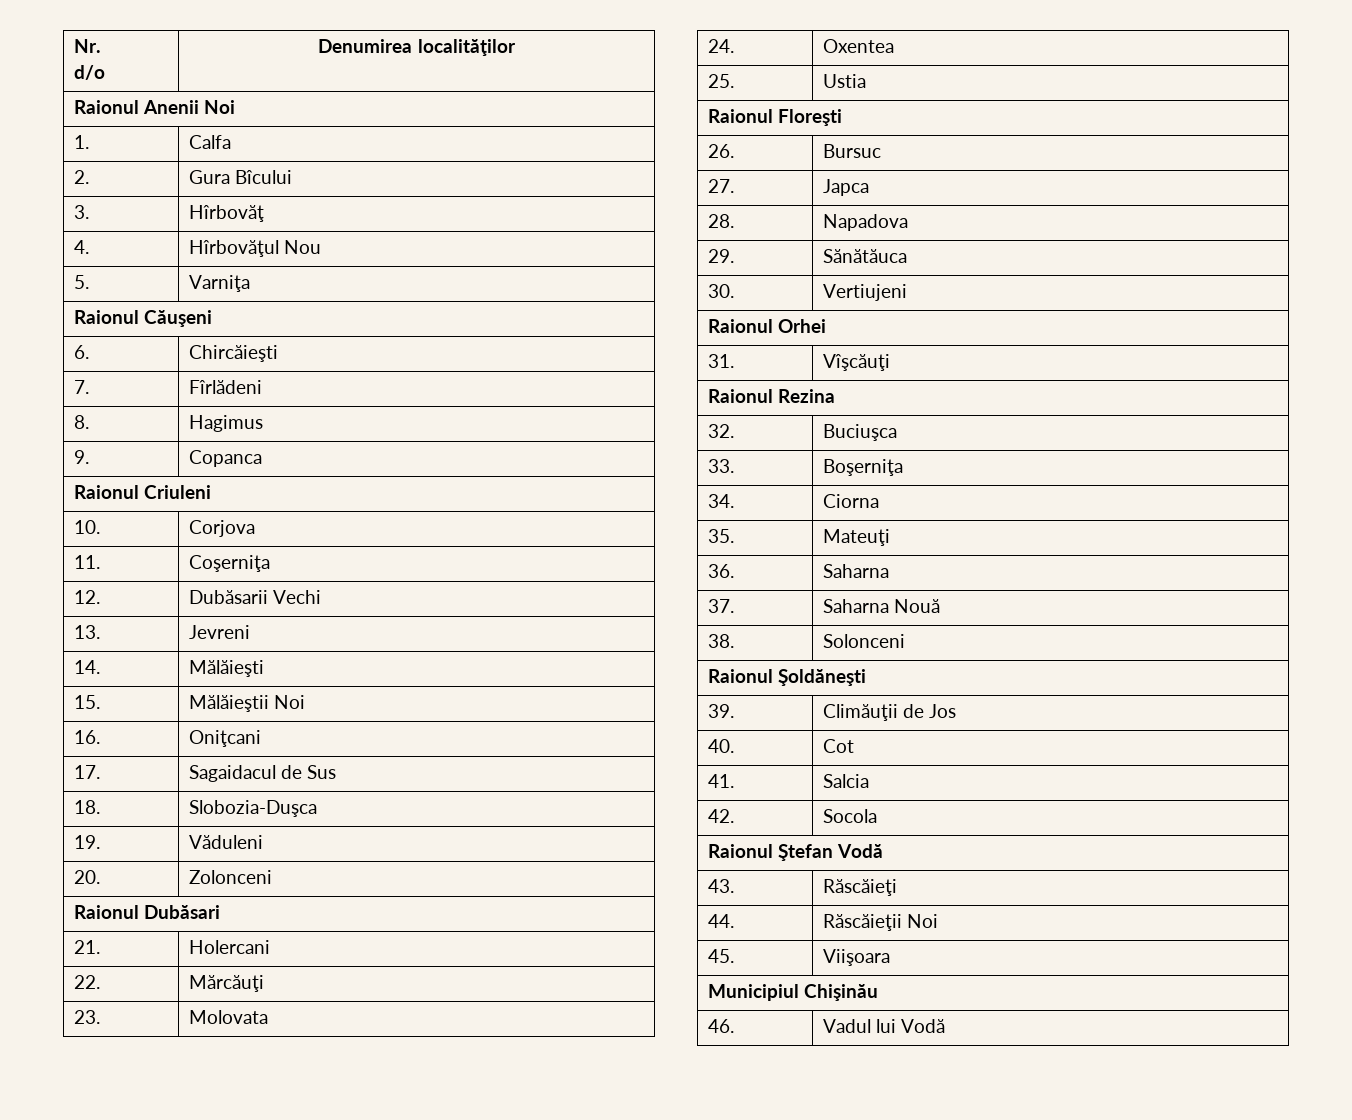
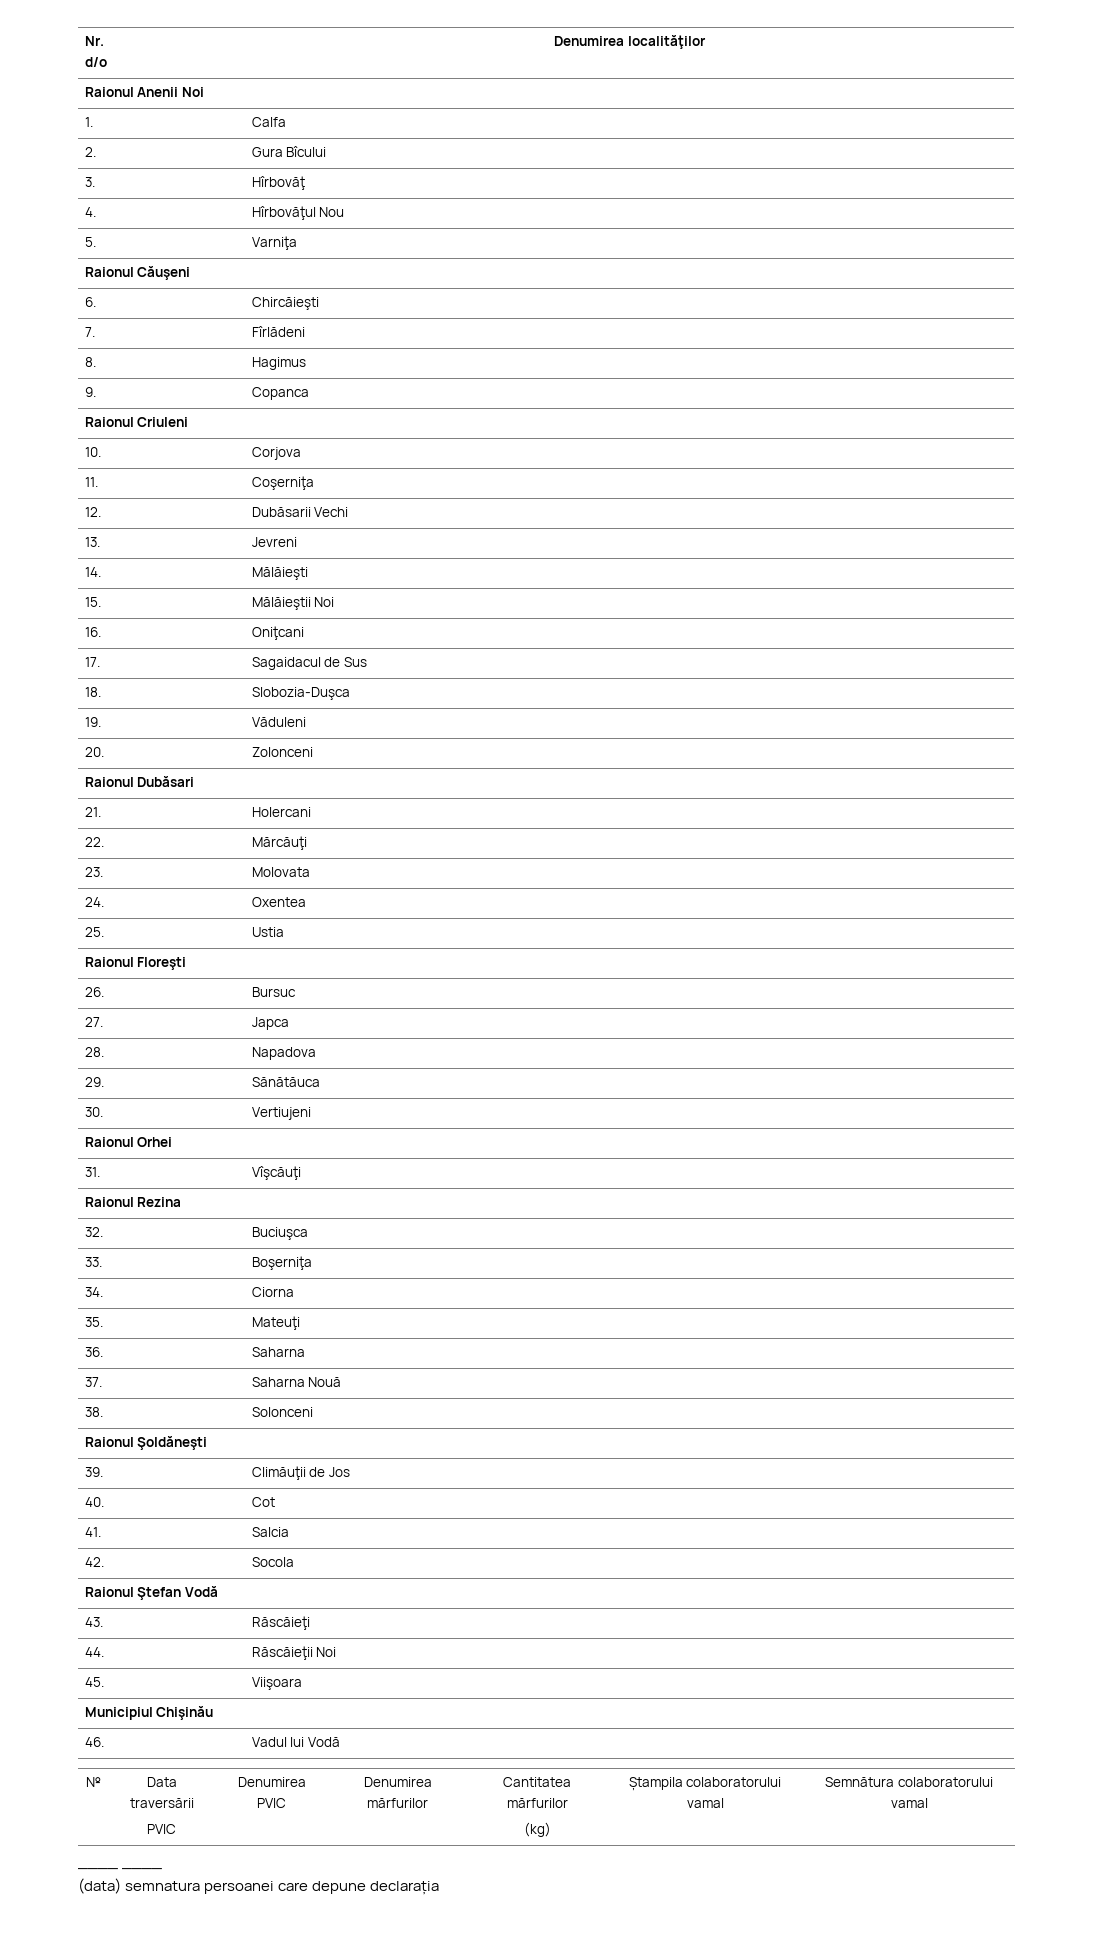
+ № | Data traversării
+ PVIC | Denumirea PVIC | Denumirea mărfurilor | Cantitatea mărfurilor
+ (kg) | Ștampila colaboratorului vamal | Semnătura colaboratorului vamal
+ ____ ____
+ (data) semnatura persoanei care depune declarația

